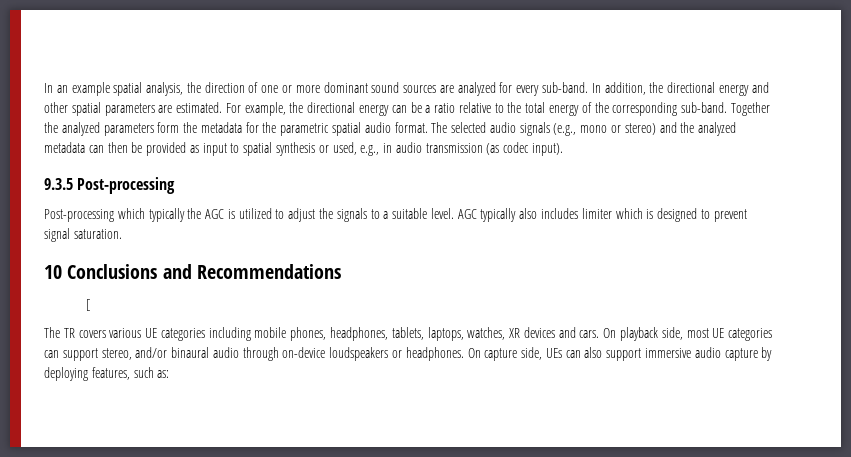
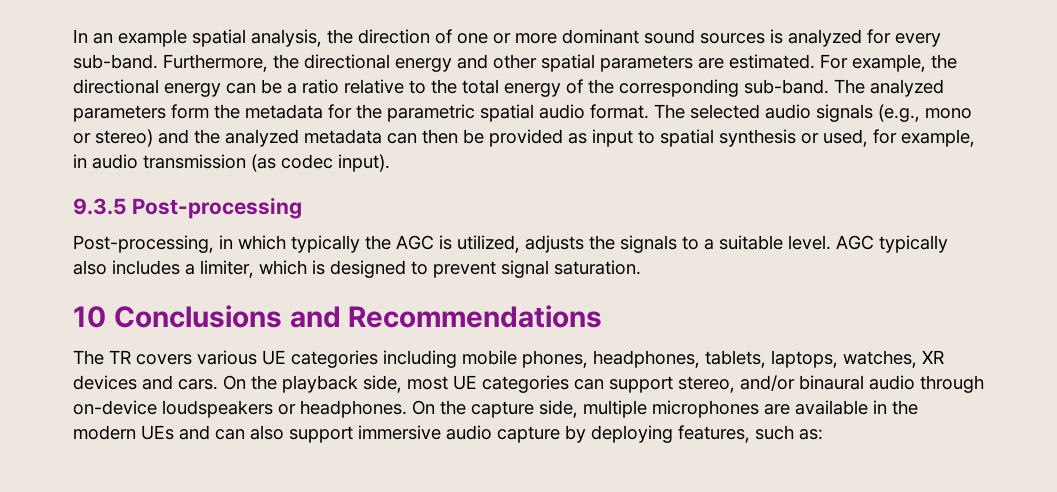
- In an example spatial analysis, the direction of one or more dominant sound sources are analyzed for every sub-band.
+ In an example spatial analysis, the direction of one or more dominant sound sources is analyzed for every sub-band.
- In addition, the directional energy and other spatial parameters are estimated.
+ Furthermore, the directional energy and other spatial parameters are estimated.
- Together the analyzed parameters form the metadata for the parametric spatial audio format.
+ The analyzed parameters form the metadata for the parametric spatial audio format.
- The selected audio signals (e.g., mono or stereo) and the analyzed metadata can then be provided as input to spatial synthesis or used, e.g., in audio transmission (as codec input).
+ The selected audio signals (e.g., mono or stereo) and the analyzed metadata can then be provided as input to spatial synthesis or used, for example, in audio transmission (as codec input).
- Post-processing which typically the AGC is utilized to adjust the signals to a suitable level.
+ Post-processing, in which typically the AGC is utilized, adjusts the signals to a suitable level.
- AGC typically also includes limiter which is designed to prevent signal saturation.
+ AGC typically also includes a limiter, which is designed to prevent signal saturation.
- [
- On playback side, most UE categories can support stereo, and/or binaural audio through on-device loudspeakers or headphones.
+ On the playback side, most UE categories can support stereo, and/or binaural audio through on-device loudspeakers or headphones.
- On capture side, UEs can also support immersive audio capture by deploying features, such as:
+ On the capture side, multiple microphones are available in the modern UEs and can also support immersive audio capture by deploying features, such as:

